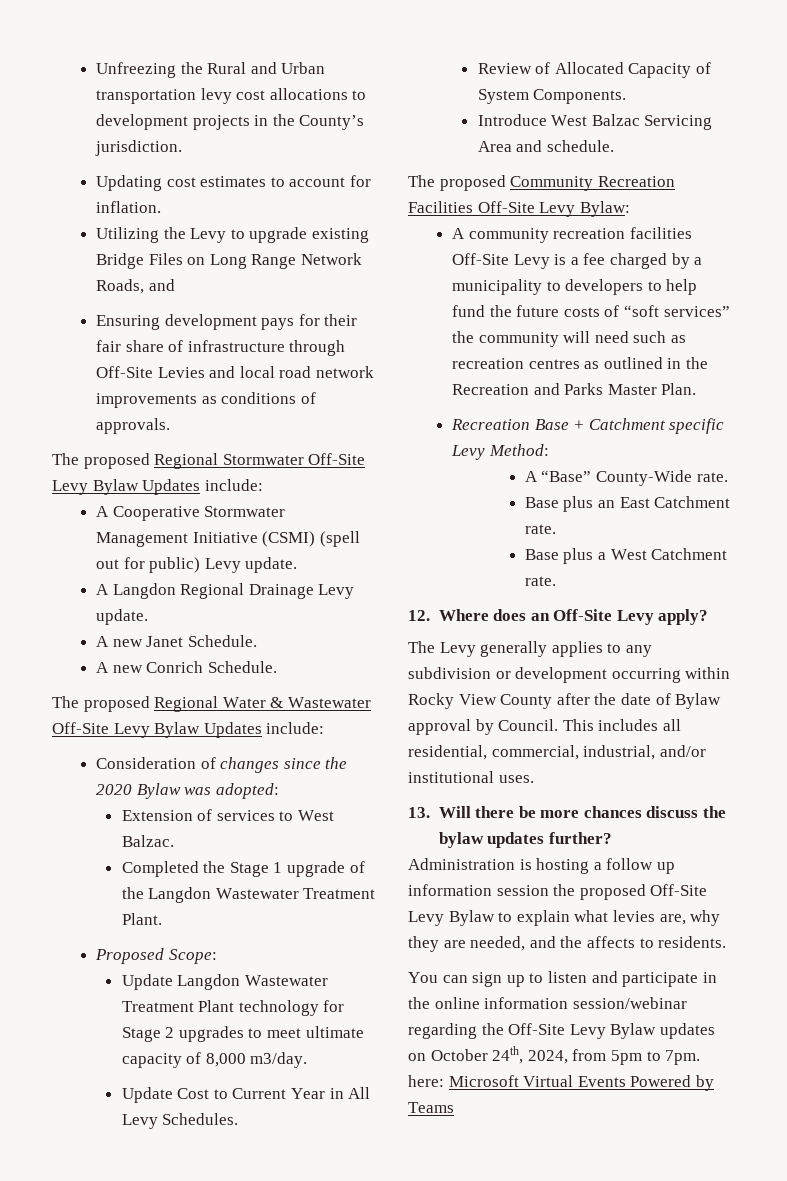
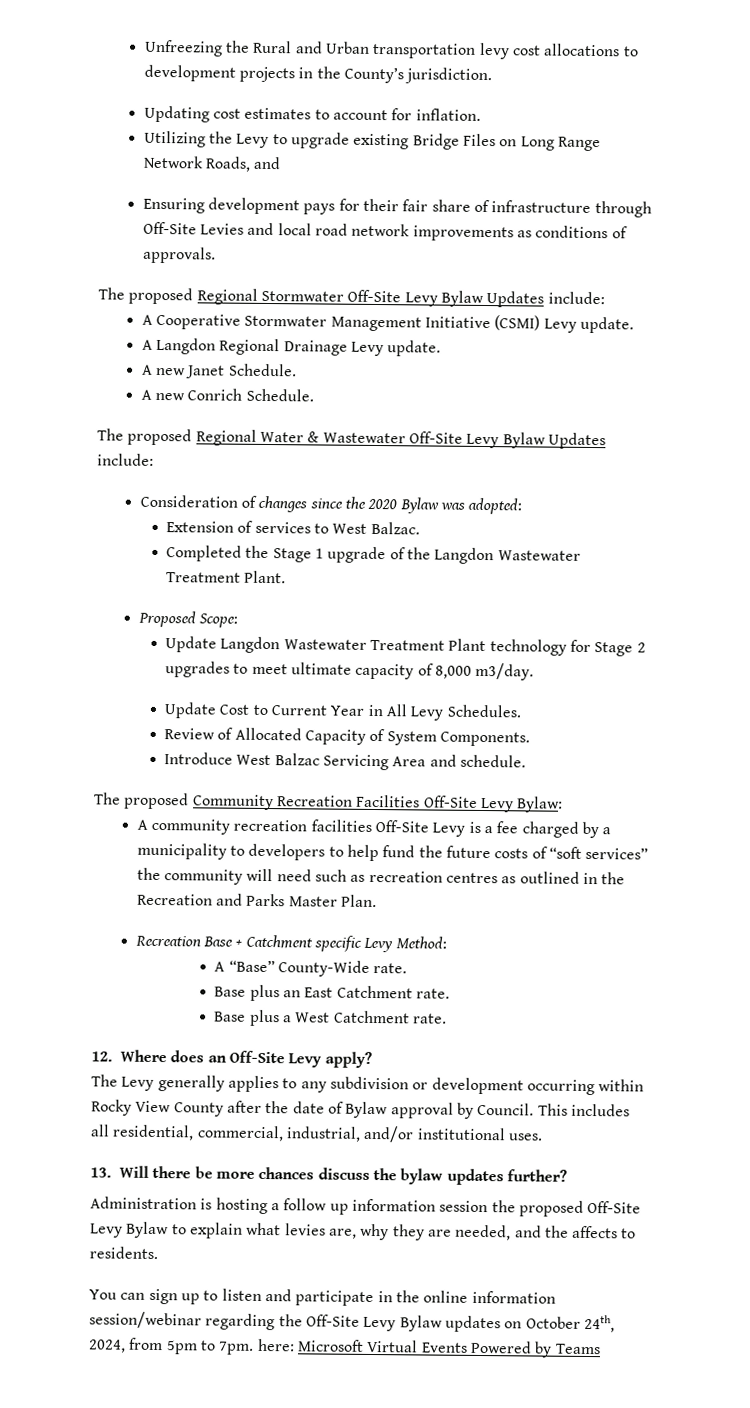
- A Cooperative Stormwater Management Initiative (CSMI) (spell out for public) Levy update.
+ A Cooperative Stormwater Management Initiative (CSMI) Levy update.

